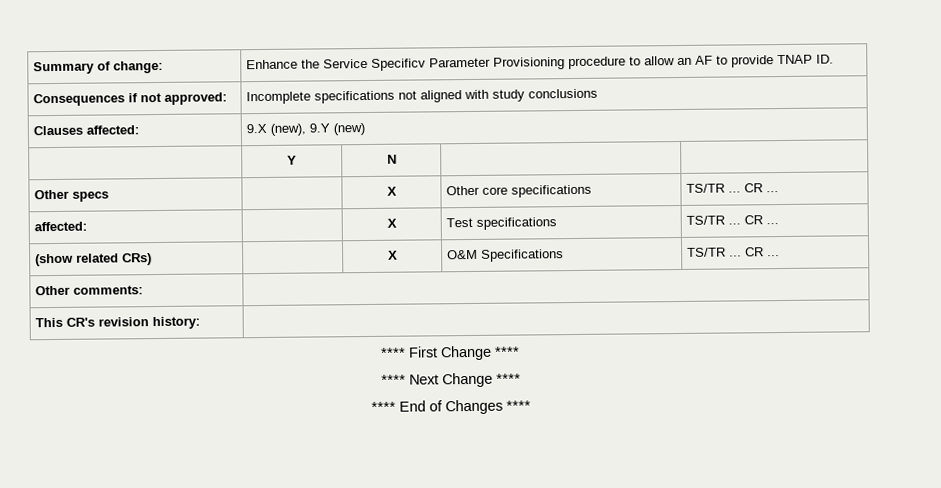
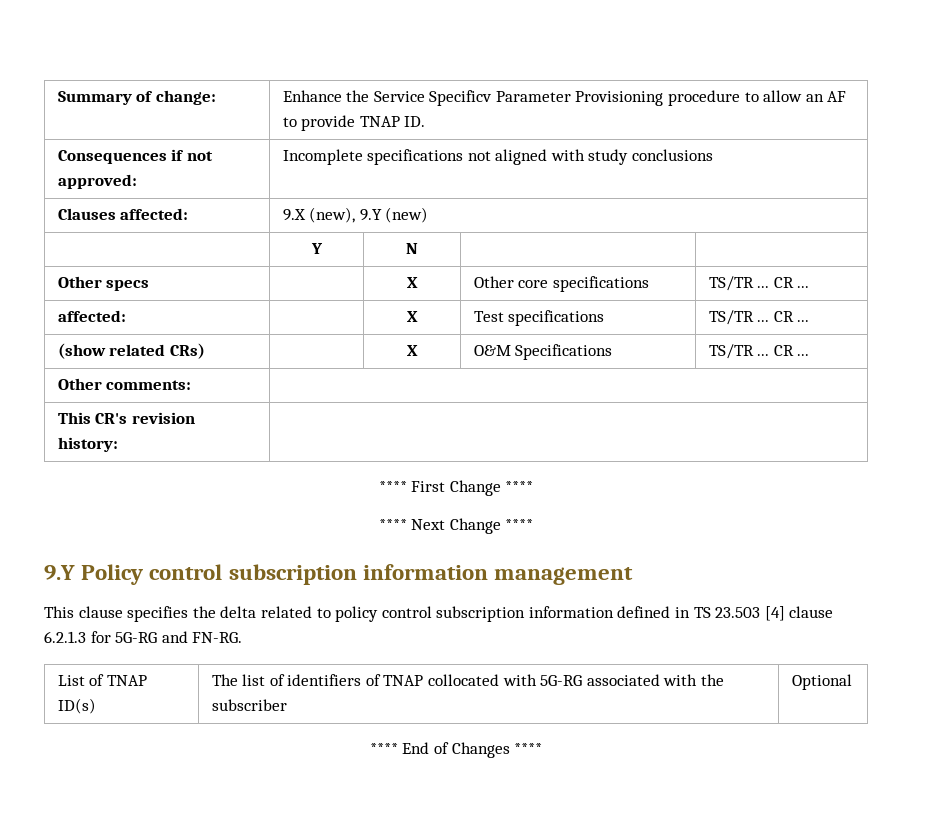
+ 9.Y Policy control subscription information management
+ This clause specifies the delta related to policy control subscription information defined in TS 23.503 [4] clause 6.2.1.3 for 5G-RG and FN-RG.
+ List of TNAP ID(s) | The list of identifiers of TNAP collocated with 5G-RG associated with the subscriber | Optional

